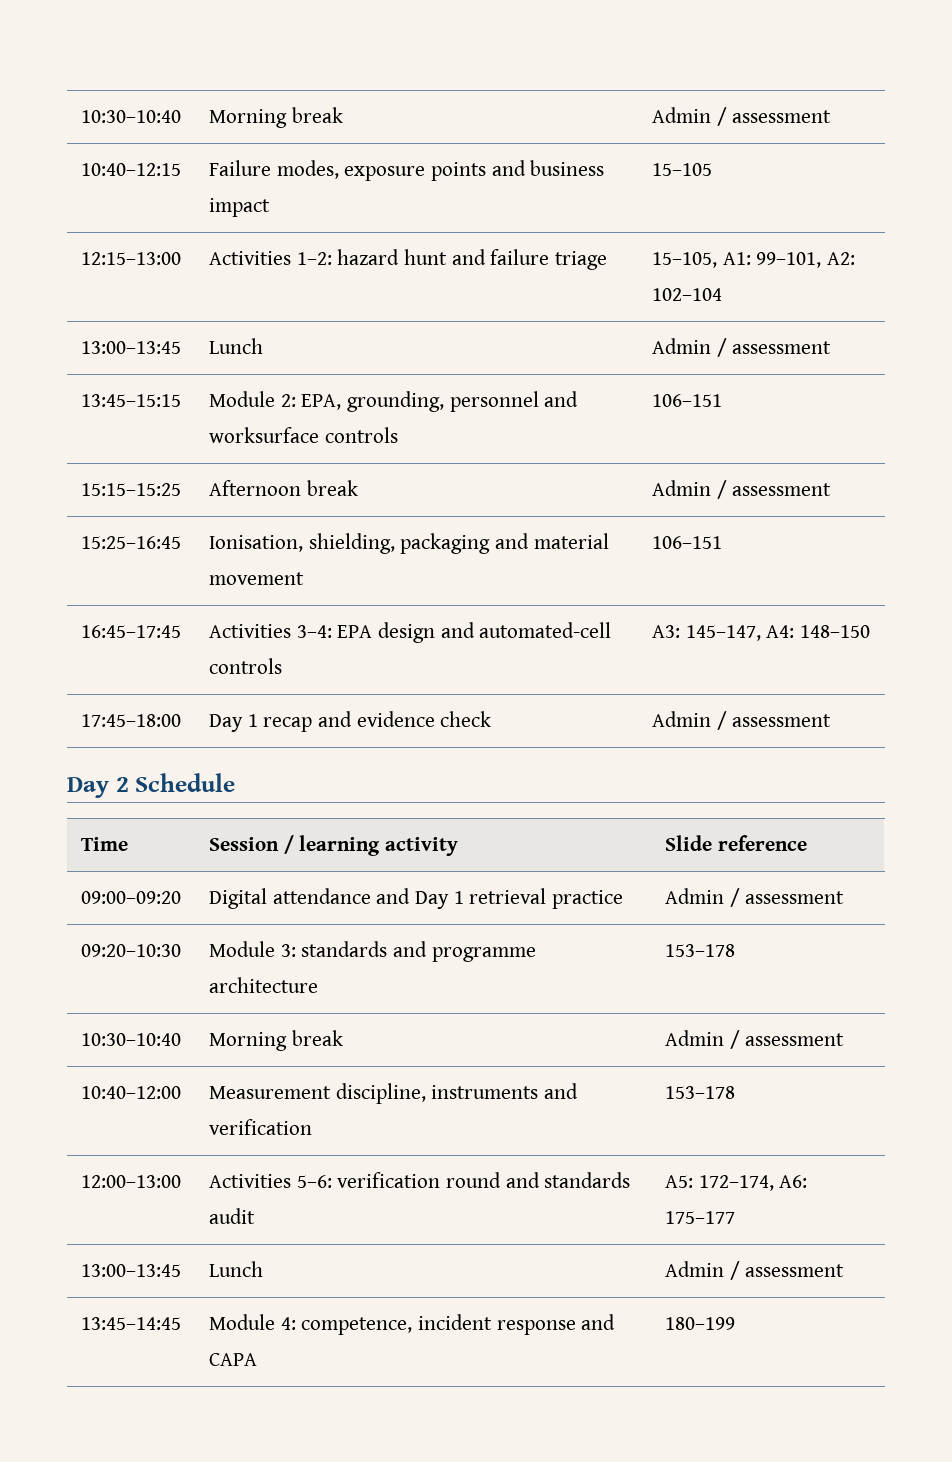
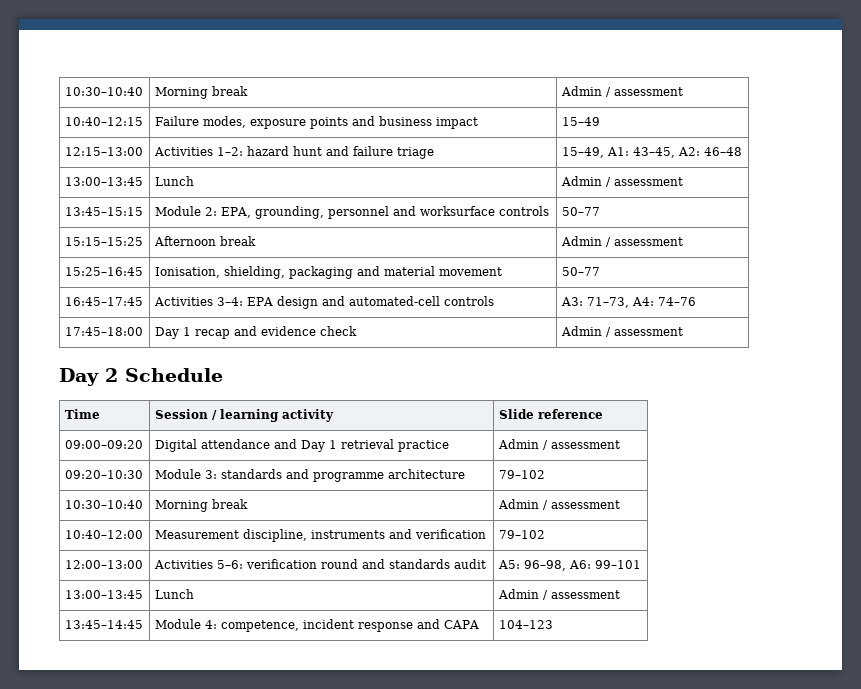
- 10:40–12:15 | Failure modes, exposure points and business impact | 15–105
+ 10:40–12:15 | Failure modes, exposure points and business impact | 15–49
- 12:15–13:00 | Activities 1–2: hazard hunt and failure triage | 15–105, A1: 99–101, A2: 102–104
+ 12:15–13:00 | Activities 1–2: hazard hunt and failure triage | 15–49, A1: 43–45, A2: 46–48
- 13:45–15:15 | Module 2: EPA, grounding, personnel and worksurface controls | 106–151
+ 13:45–15:15 | Module 2: EPA, grounding, personnel and worksurface controls | 50–77
- 15:25–16:45 | Ionisation, shielding, packaging and material movement | 106–151
+ 15:25–16:45 | Ionisation, shielding, packaging and material movement | 50–77
- 16:45–17:45 | Activities 3–4: EPA design and automated-cell controls | A3: 145–147, A4: 148–150
+ 16:45–17:45 | Activities 3–4: EPA design and automated-cell controls | A3: 71–73, A4: 74–76
- 09:20–10:30 | Module 3: standards and programme architecture | 153–178
+ 09:20–10:30 | Module 3: standards and programme architecture | 79–102
- 10:40–12:00 | Measurement discipline, instruments and verification | 153–178
+ 10:40–12:00 | Measurement discipline, instruments and verification | 79–102
- 12:00–13:00 | Activities 5–6: verification round and standards audit | A5: 172–174, A6: 175–177
+ 12:00–13:00 | Activities 5–6: verification round and standards audit | A5: 96–98, A6: 99–101
- 13:45–14:45 | Module 4: competence, incident response and CAPA | 180–199
+ 13:45–14:45 | Module 4: competence, incident response and CAPA | 104–123

